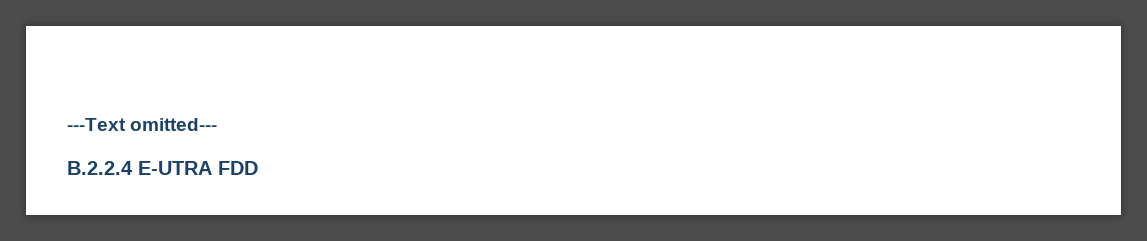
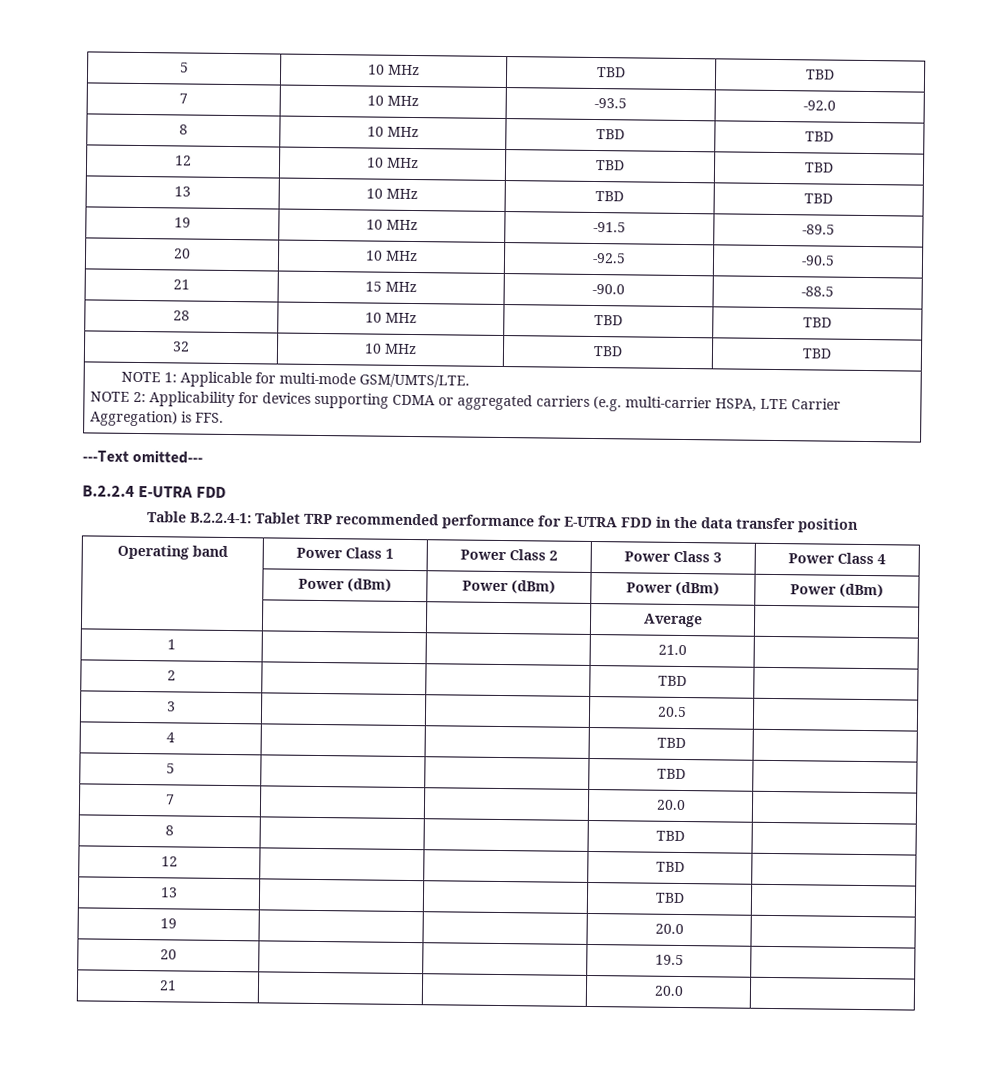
+ 5 | 10 MHz | TBD | TBD
+ 7 | 10 MHz | -93.5 | -92.0
+ 8 | 10 MHz | TBD | TBD
+ 12 | 10 MHz | TBD | TBD
+ 13 | 10 MHz | TBD | TBD
+ 19 | 10 MHz | -91.5 | -89.5
+ 20 | 10 MHz | -92.5 | -90.5
+ 21 | 15 MHz | -90.0 | -88.5
+ 28 | 10 MHz | TBD | TBD
+ 32 | 10 MHz | TBD | TBD
+ NOTE 1: Applicable for multi-mode GSM/UMTS/LTE.
+ NOTE 2: Applicability for devices supporting CDMA or aggregated carriers (e.g. multi-carrier HSPA, LTE Carrier Aggregation) is FFS.
+ Table B.2.2.4-1: Tablet TRP recommended performance for E-UTRA FDD in the data transfer position
+ Operating band | Power Class 1 | Power Class 2 | Power Class 3 | Power Class 4
+ | Power (dBm) | Power (dBm) | Power (dBm) | Power (dBm)
+ | | | Average |
+ 1 | | | 21.0 |
+ 2 | | | TBD |
+ 3 | | | 20.5 |
+ 4 | | | TBD |
+ 5 | | | TBD |
+ 7 | | | 20.0 |
+ 8 | | | TBD |
+ 12 | | | TBD |
+ 13 | | | TBD |
+ 19 | | | 20.0 |
+ 20 | | | 19.5 |
+ 21 | | | 20.0 |

